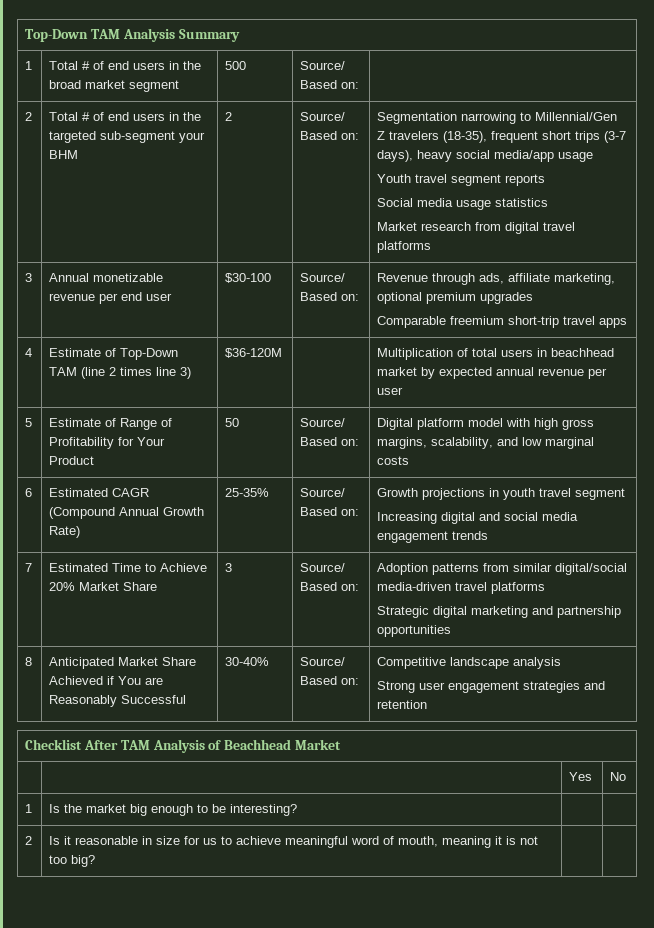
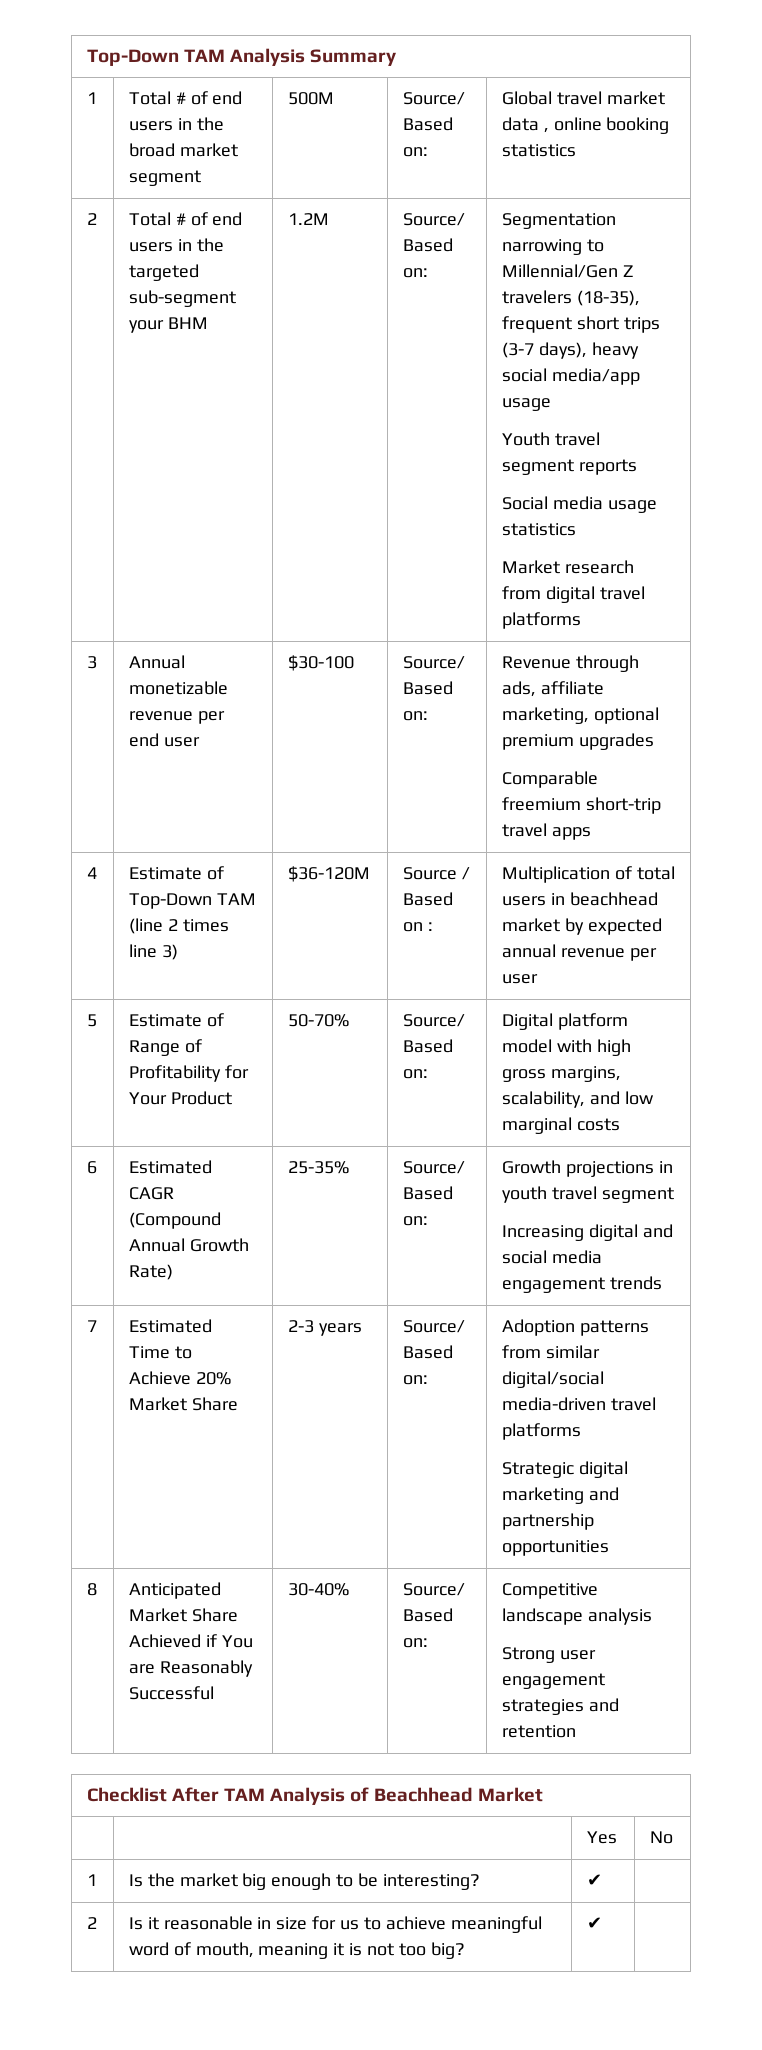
- 1 | Total # of end users in the broad market segment | 500 | Source/ Based on: |
+ 1 | Total # of end users in the broad market segment | 500M | Source/ Based on: | Global travel market data , online booking statistics
- Total # of end users in the targeted sub-segment your BHM | 2
+ Total # of end users in the targeted sub-segment your BHM | 1.2M
- 4 | Estimate of Top-Down TAM (line 2 times line 3) | $36-120M | | Multiplication of total users in beachhead market by expected annual revenue per user
+ 4 | Estimate of Top-Down TAM (line 2 times line 3) | $36-120M | Source / Based on : | Multiplication of total users in beachhead market by expected annual revenue per user
- 5 | Estimate of Range of Profitability for Your Product | 50 | Source/ Based on: | Digital platform model with high gross margins, scalability, and low marginal costs
+ 5 | Estimate of Range of Profitability for Your Product | 50-70% | Source/ Based on: | Digital platform model with high gross margins, scalability, and low marginal costs
- 7 | Estimated Time to Achieve 20% Market Share | 3 | Source/ Based on: | Adoption patterns from similar digital/social media-driven travel platforms
+ 7 | Estimated Time to Achieve 20% Market Share | 2-3 years | Source/ Based on: | Adoption patterns from similar digital/social media-driven travel platforms
- 1 | Is the market big enough to be interesting? | |
+ 1 | Is the market big enough to be interesting? | ✔ |
- 2 | Is it reasonable in size for us to achieve meaningful word of mouth, meaning it is not too big? | |
+ 2 | Is it reasonable in size for us to achieve meaningful word of mouth, meaning it is not too big? | ✔ |

